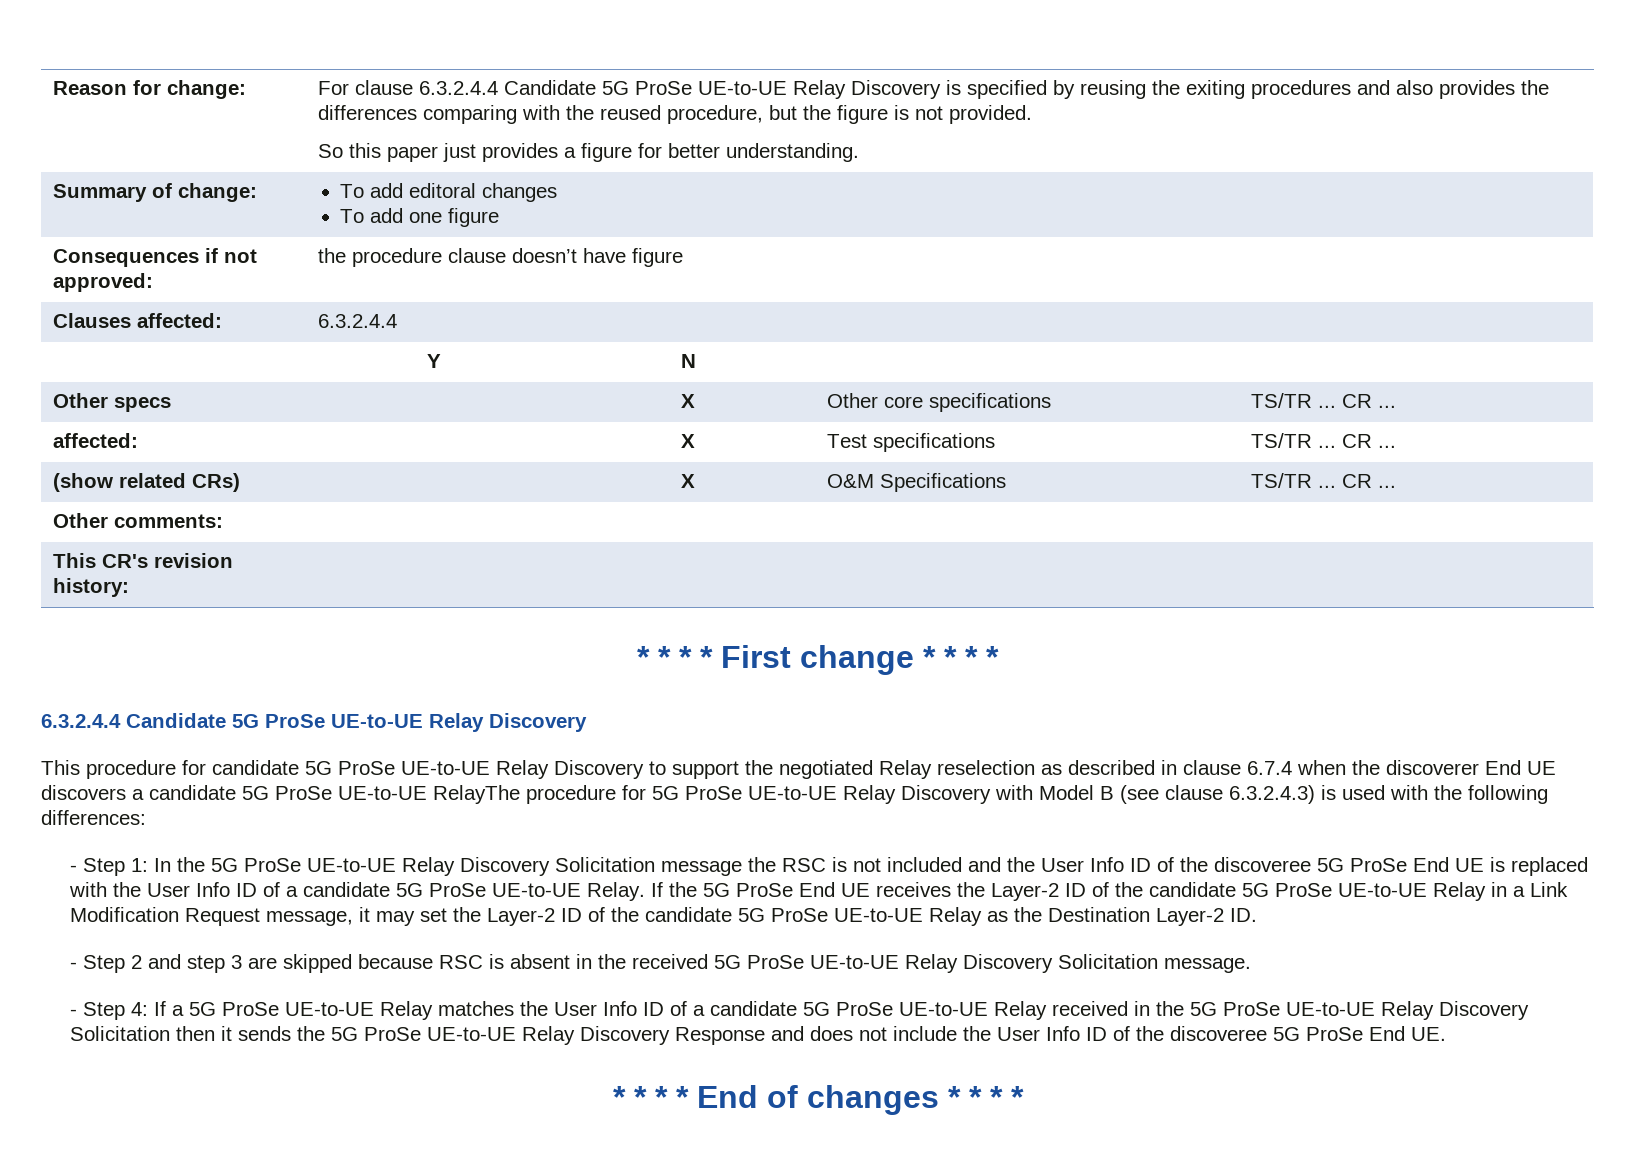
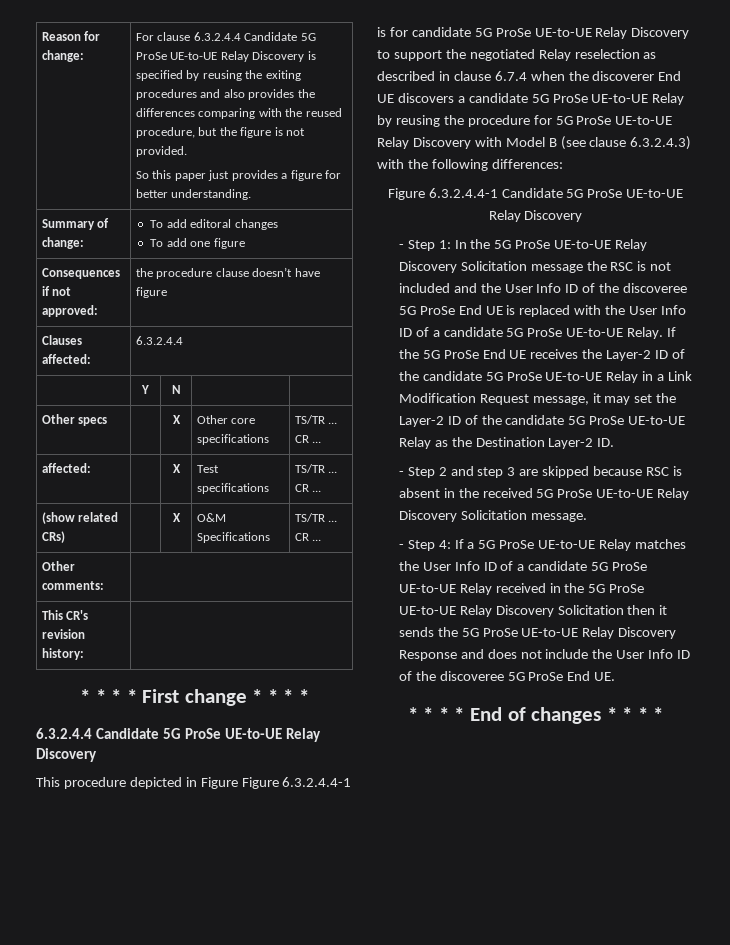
- This procedure for candidate 5G ProSe UE-to-UE Relay Discovery to support the negotiated Relay reselection as described in clause 6.7.4 when the discoverer End UE discovers a candidate 5G ProSe UE-to-UE RelayThe procedure for 5G ProSe UE-to-UE Relay Discovery with Model B (see clause 6.3.2.4.3) is used with the following differences:
+ This procedure depicted in Figure Figure 6.3.2.4.4-1 is for candidate 5G ProSe UE-to-UE Relay Discovery to support the negotiated Relay reselection as described in clause 6.7.4 when the discoverer End UE discovers a candidate 5G ProSe UE-to-UE Relay by reusing the procedure for 5G ProSe UE-to-UE Relay Discovery with Model B (see clause 6.3.2.4.3) with the following differences:
+ Figure 6.3.2.4.4-1 Candidate 5G ProSe UE-to-UE Relay Discovery

